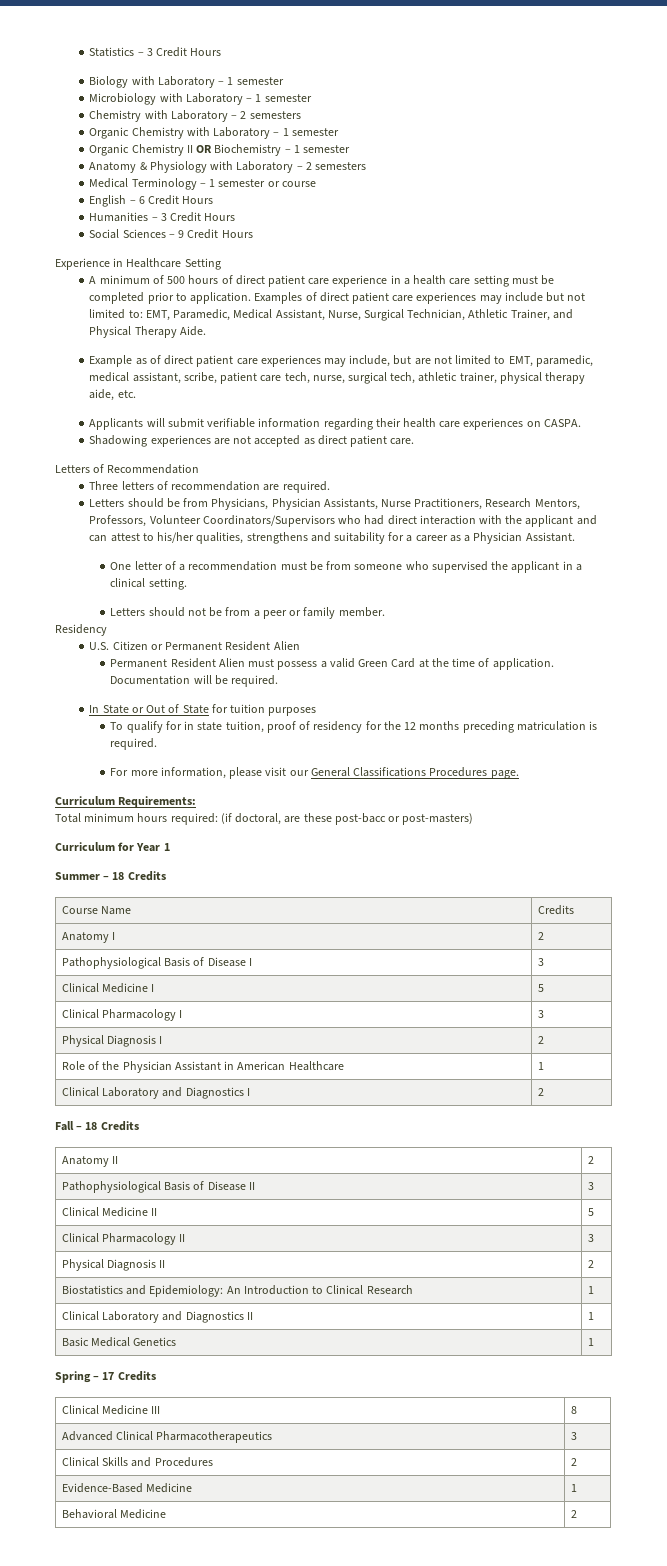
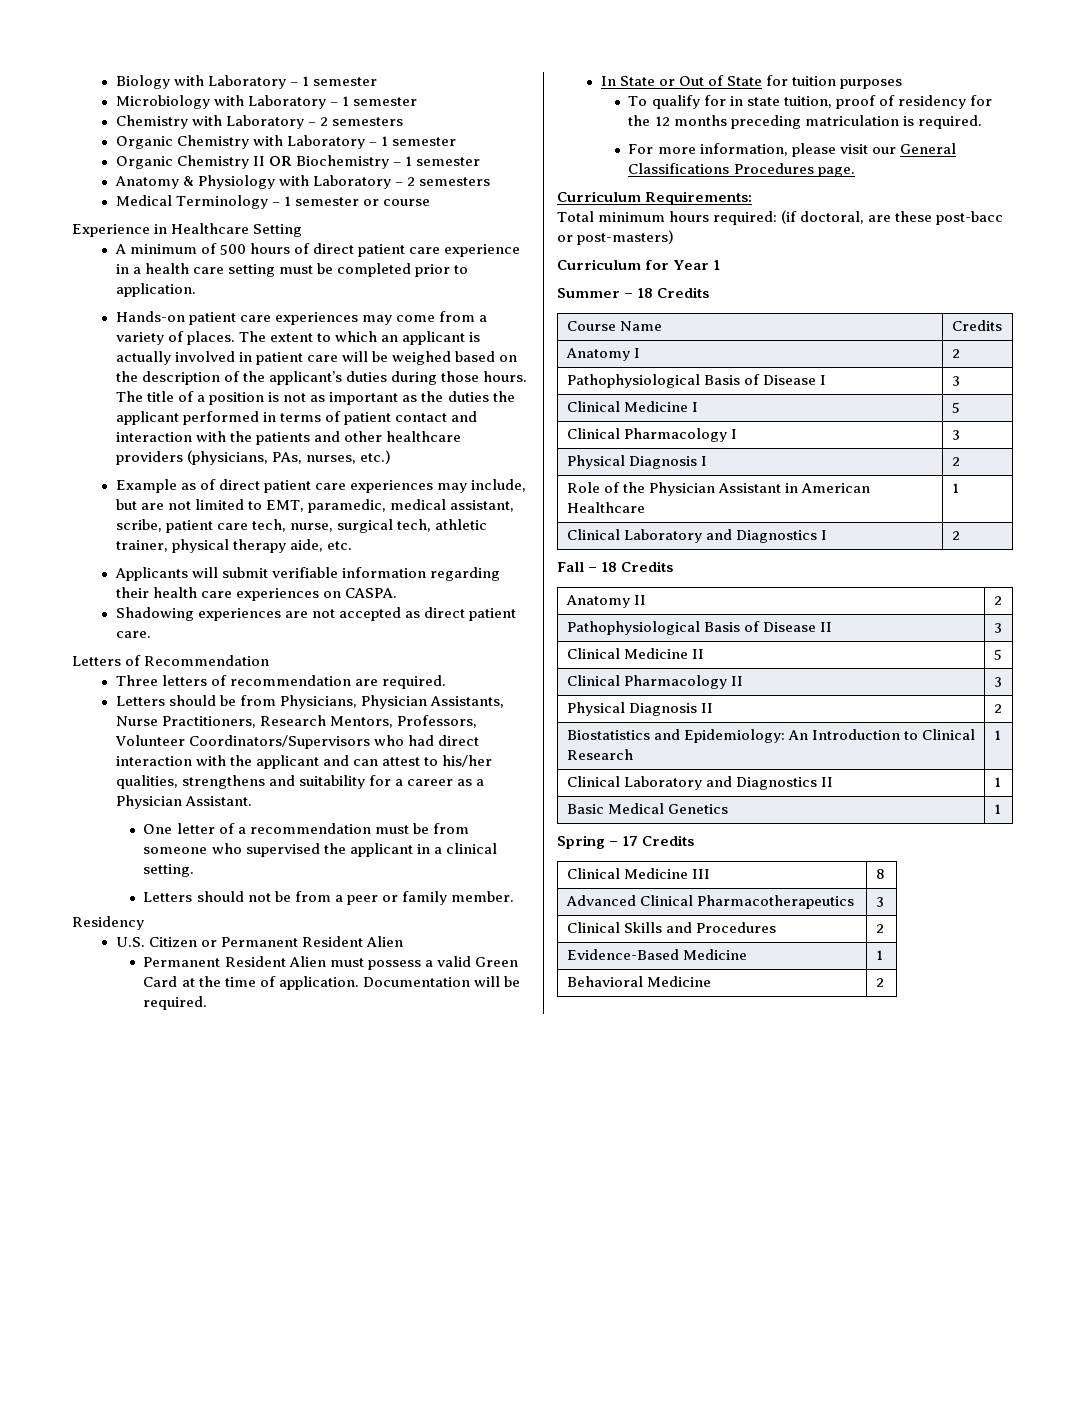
- Statistics – 3 Credit Hours
- English – 6 Credit Hours
- Humanities – 3 Credit Hours
- Social Sciences – 9 Credit Hours
- A minimum of 500 hours of direct patient care experience in a health care setting must be completed prior to application. Examples of direct patient care experiences may include but not limited to: EMT, Paramedic, Medical Assistant, Nurse, Surgical Technician, Athletic Trainer, and Physical Therapy Aide.
+ A minimum of 500 hours of direct patient care experience in a health care setting must be completed prior to application.
+ Hands-on patient care experiences may come from a variety of places. The extent to which an applicant is actually involved in patient care will be weighed based on the description of the applicant’s duties during those hours. The title of a position is not as important as the duties the applicant performed in terms of patient contact and interaction with the patients and other healthcare providers (physicians, PAs, nurses, etc.)

